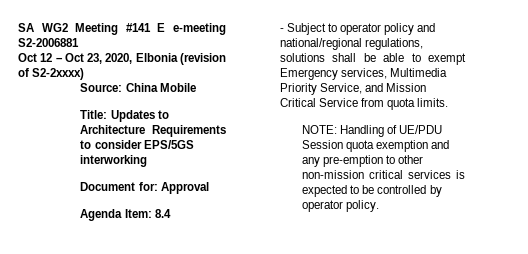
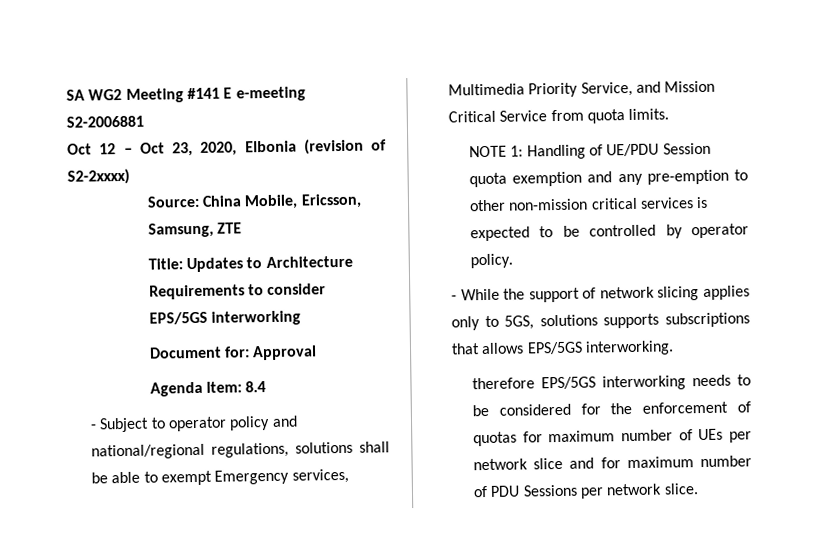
- Source: China Mobile
+ Source: China Mobile, Ericsson, Samsung, ZTE
- NOTE: Handling of UE/PDU Session quota exemption and any pre-emption to other non-mission critical services is expected to be controlled by operator policy.
+ NOTE 1: Handling of UE/PDU Session quota exemption and any pre-emption to other non-mission critical services is expected to be controlled by operator policy.
+ - While the support of network slicing applies only to 5GS, solutions supports subscriptions that allows EPS/5GS interworking.
+ therefore EPS/5GS interworking needs to be considered for the enforcement of quotas for maximum number of UEs per network slice and for maximum number of PDU Sessions per network slice.

